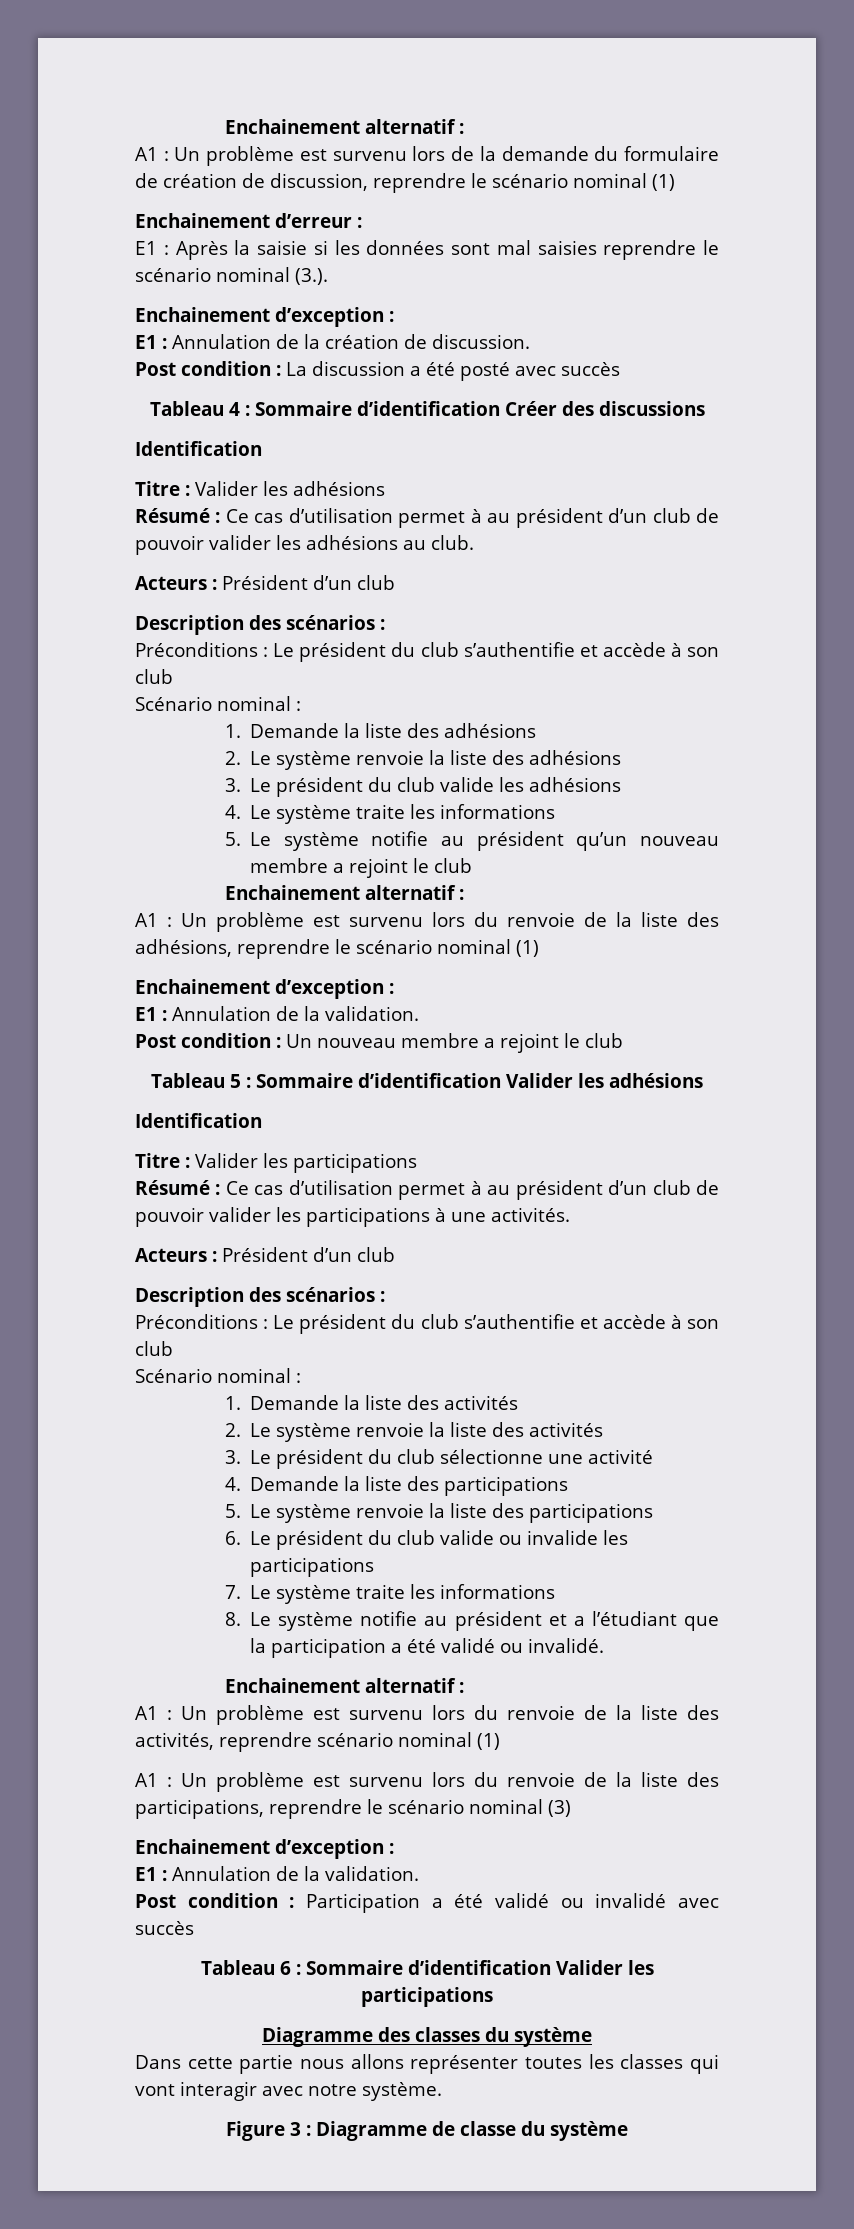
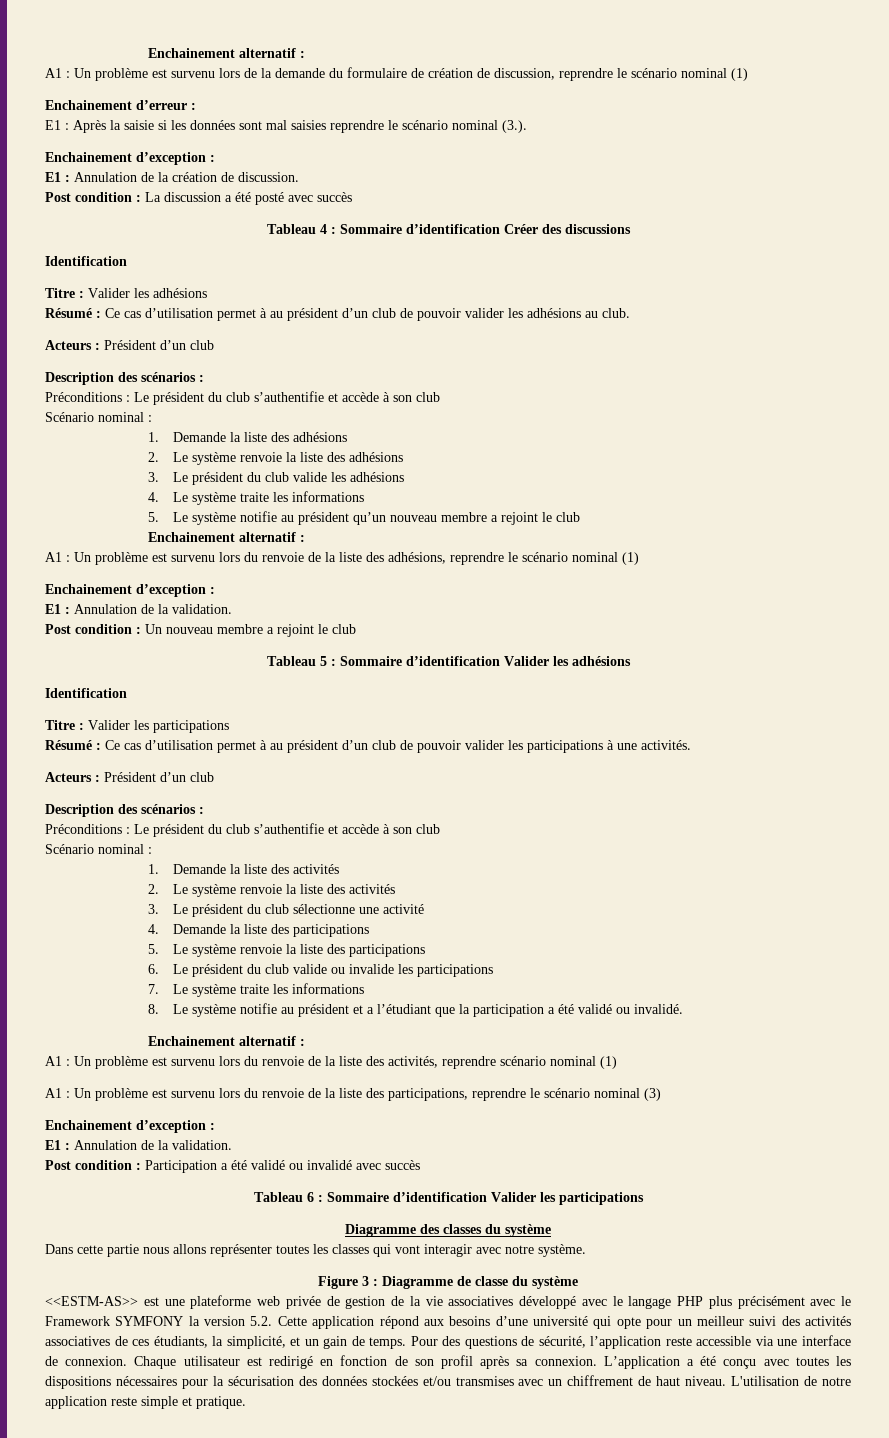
+ <<ESTM-AS>> est une plateforme web privée de gestion de la vie associatives développé avec le langage PHP plus précisément avec le Framework SYMFONY la version 5.2. Cette application répond aux besoins d’une université qui opte pour un meilleur suivi des activités associatives de ces étudiants, la simplicité, et un gain de temps. Pour des questions de sécurité, l’application reste accessible via une interface de connexion. Chaque utilisateur est redirigé en fonction de son profil après sa connexion. L’application a été conçu avec toutes les dispositions nécessaires pour la sécurisation des données stockées et/ou transmises avec un chiffrement de haut niveau. L'utilisation de notre application reste simple et pratique.

